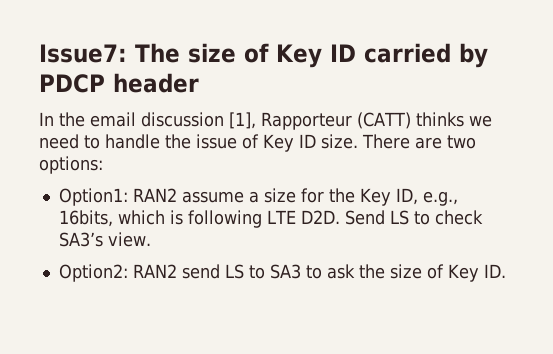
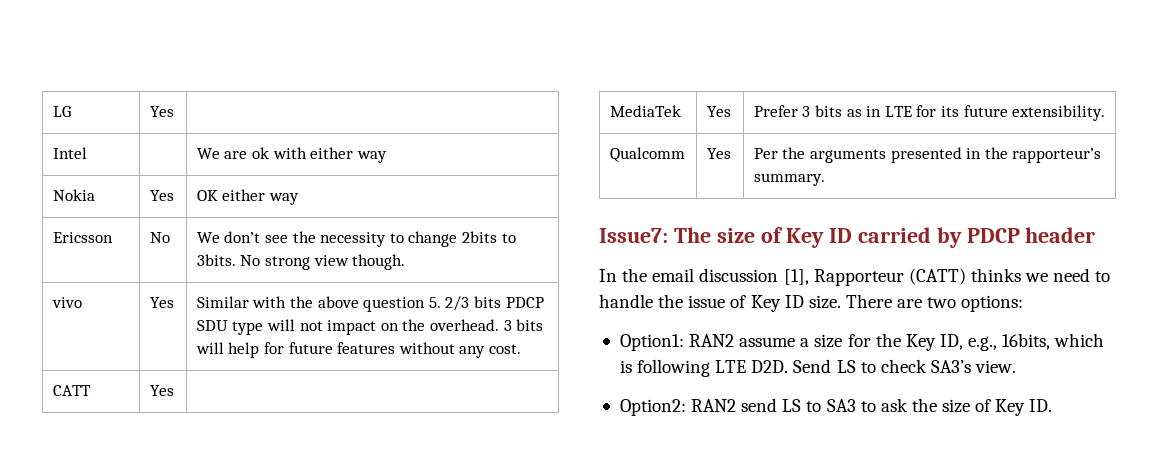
+ LG | Yes |
+ Intel | | We are ok with either way
+ Nokia | Yes | OK either way
+ Ericsson | No | We don’t see the necessity to change 2bits to 3bits. No strong view though.
+ vivo | Yes | Similar with the above question 5. 2/3 bits PDCP SDU type will not impact on the overhead. 3 bits will help for future features without any cost.
+ CATT | Yes |
+ MediaTek | Yes | Prefer 3 bits as in LTE for its future extensibility.
+ Qualcomm | Yes | Per the arguments presented in the rapporteur’s summary.

